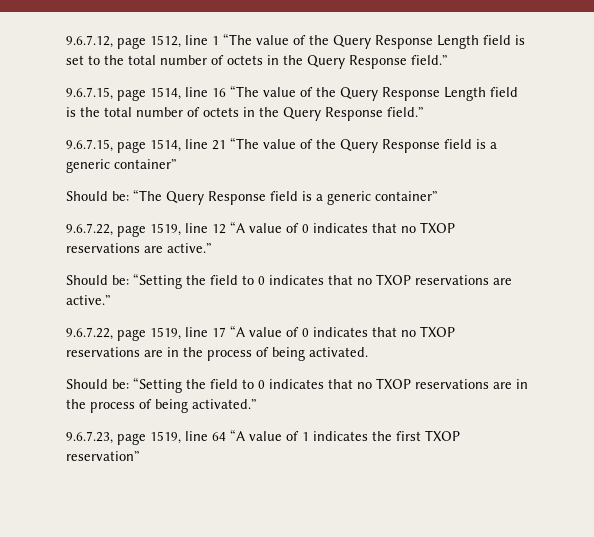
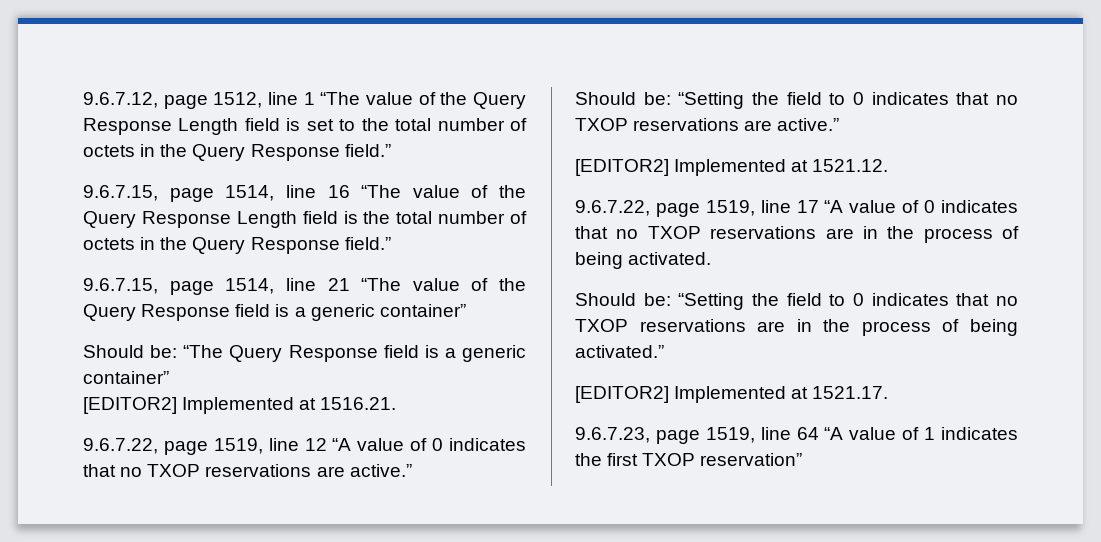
+ [EDITOR2] Implemented at 1516.21.
+ [EDITOR2] Implemented at 1521.12.
+ [EDITOR2] Implemented at 1521.17.

